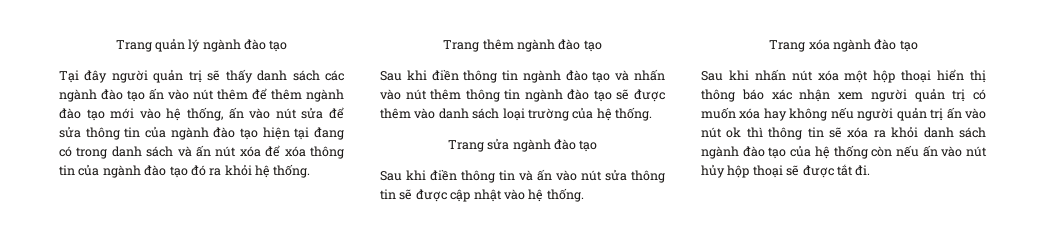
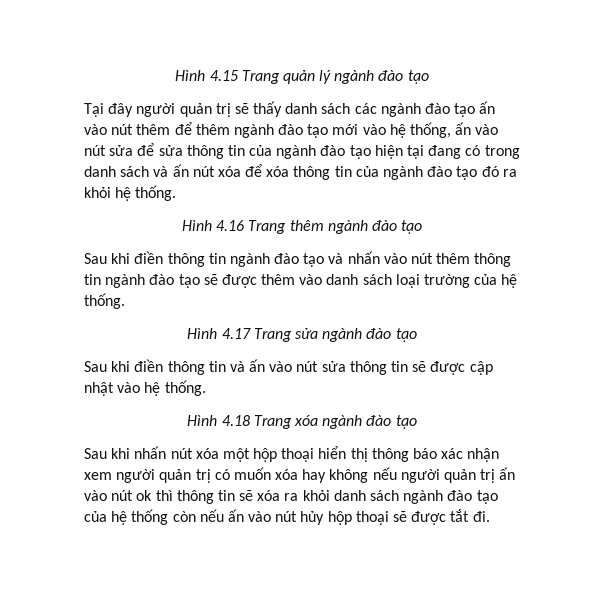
- Trang quản lý ngành đào tạo
+ Hình 4.15 Trang quản lý ngành đào tạo
- Trang thêm ngành đào tạo
+ Hình 4.16 Trang thêm ngành đào tạo
- Trang sửa ngành đào tạo
+ Hình 4.17 Trang sửa ngành đào tạo
- Trang xóa ngành đào tạo
+ Hình 4.18 Trang xóa ngành đào tạo

